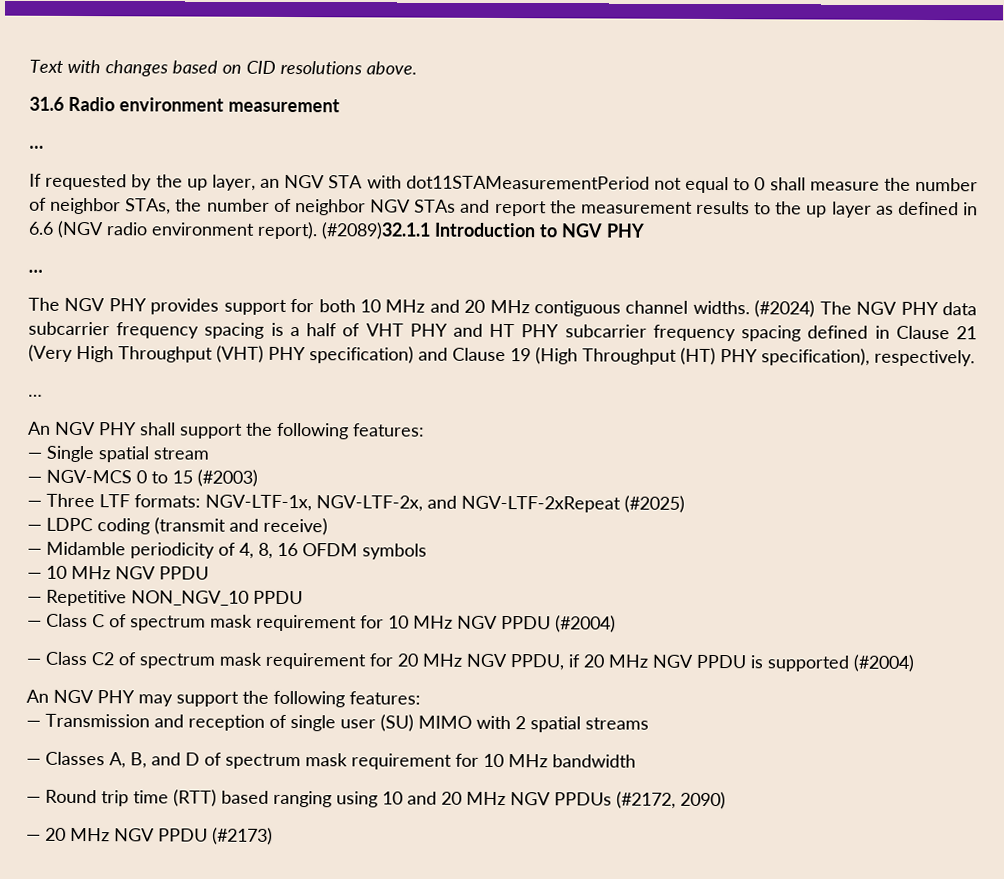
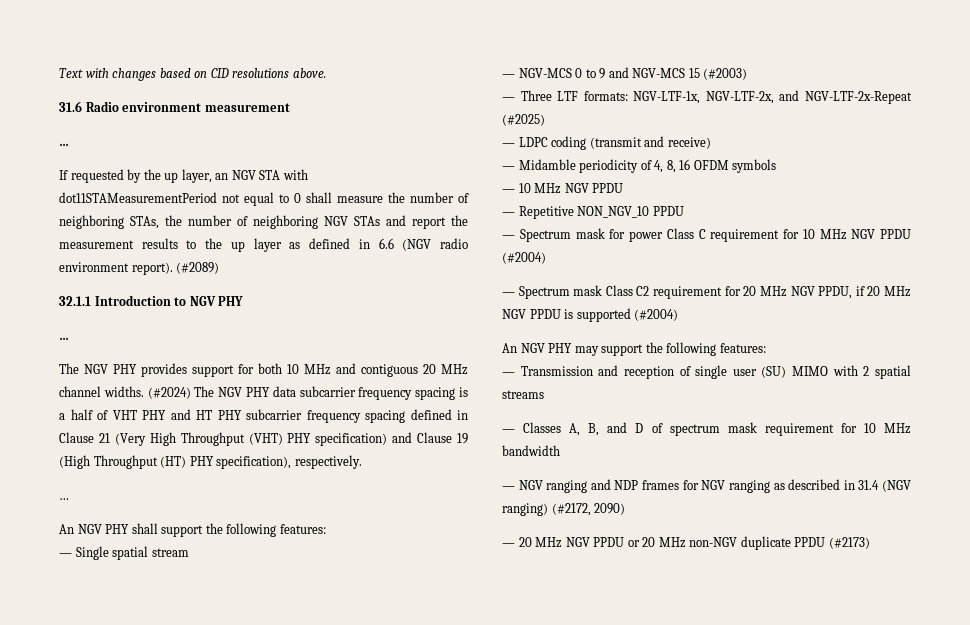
- If requested by the up layer, an NGV STA with dot11STAMeasurementPeriod not equal to 0 shall measure the number of neighbor STAs, the number of neighbor NGV STAs and report the measurement results to the up layer as defined in 6.6 (NGV radio environment report).
+ If requested by the up layer, an NGV STA with dot11STAMeasurementPeriod not equal to 0 shall measure the number of neighboring STAs, the number of neighboring NGV STAs and report the measurement results to the up layer as defined in 6.6 (NGV radio environment report).
- (#2089)32.1.1 Introduction to NGV PHY
+ (#2089)
+ 32.1.1 Introduction to NGV PHY
- The NGV PHY provides support for both 10 MHz and 20 MHz contiguous channel widths.
+ The NGV PHY provides support for both 10 MHz and contiguous 20 MHz channel widths.
- — NGV-MCS 0 to 15 (#2003)
+ — NGV-MCS 0 to 9 and NGV-MCS 15 (#2003)
- — Three LTF formats: NGV-LTF-1x, NGV-LTF-2x, and NGV-LTF-2xRepeat (#2025)
+ — Three LTF formats: NGV-LTF-1x, NGV-LTF-2x, and NGV-LTF-2x-Repeat (#2025)
- — Class C of spectrum mask requirement for 10 MHz NGV PPDU (#2004)
+ — Spectrum mask for power Class C requirement for 10 MHz NGV PPDU (#2004)
- — Class C2 of spectrum mask requirement for 20 MHz NGV PPDU, if 20 MHz NGV PPDU is supported (#2004)
+ — Spectrum mask Class C2 requirement for 20 MHz NGV PPDU, if 20 MHz NGV PPDU is supported (#2004)
- — Round trip time (RTT) based ranging using 10 and 20 MHz NGV PPDUs (#2172, 2090)
+ — NGV ranging and NDP frames for NGV ranging as described in 31.4 (NGV ranging) (#2172, 2090)
- — 20 MHz NGV PPDU (#2173)
+ — 20 MHz NGV PPDU or 20 MHz non-NGV duplicate PPDU (#2173)

